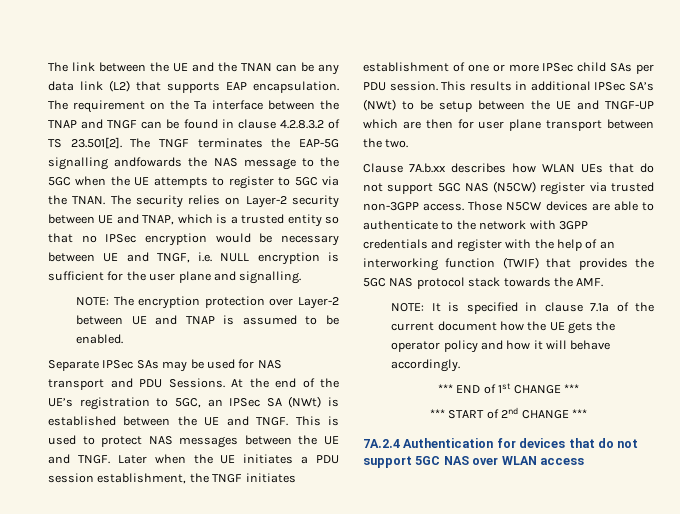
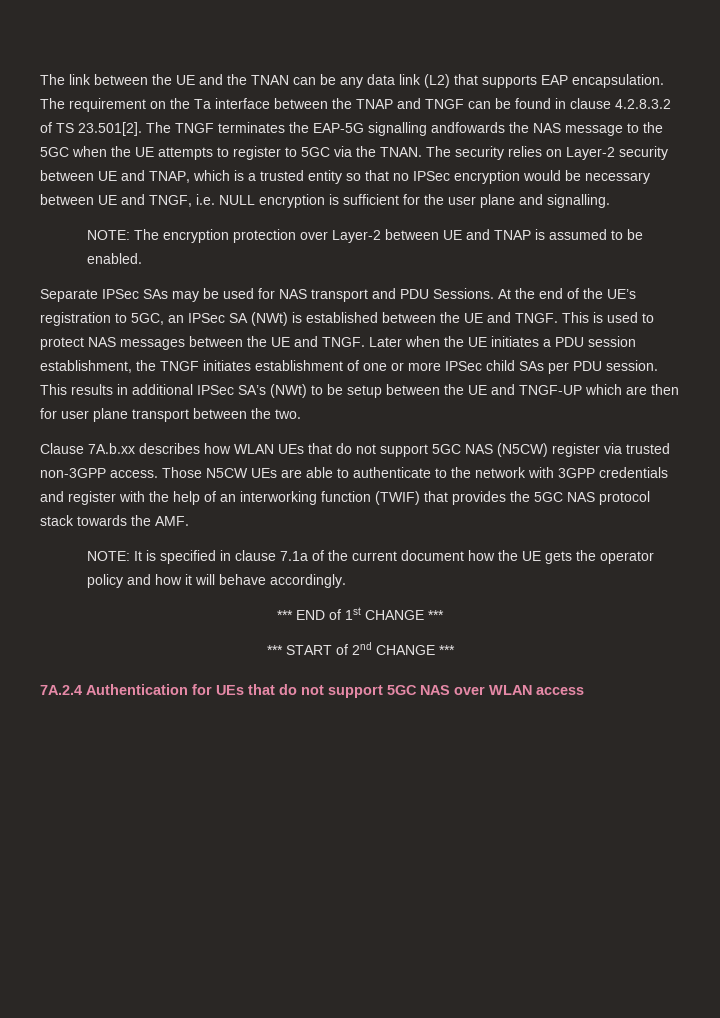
- Those N5CW devices are able to authenticate to the network with 3GPP credentials and register with the help of an interworking function (TWIF) that provides the 5GC NAS protocol stack towards the AMF.
+ Those N5CW UEs are able to authenticate to the network with 3GPP credentials and register with the help of an interworking function (TWIF) that provides the 5GC NAS protocol stack towards the AMF.
- 7A.2.4 Authentication for devices that do not support 5GC NAS over WLAN access
+ 7A.2.4 Authentication for UEs that do not support 5GC NAS over WLAN access

